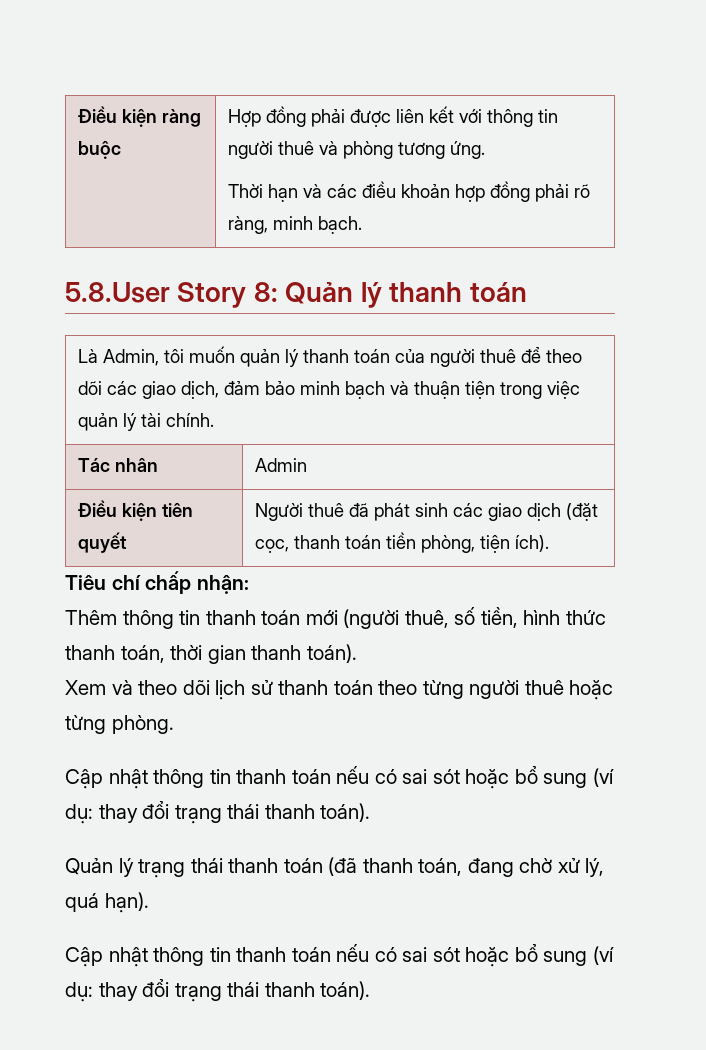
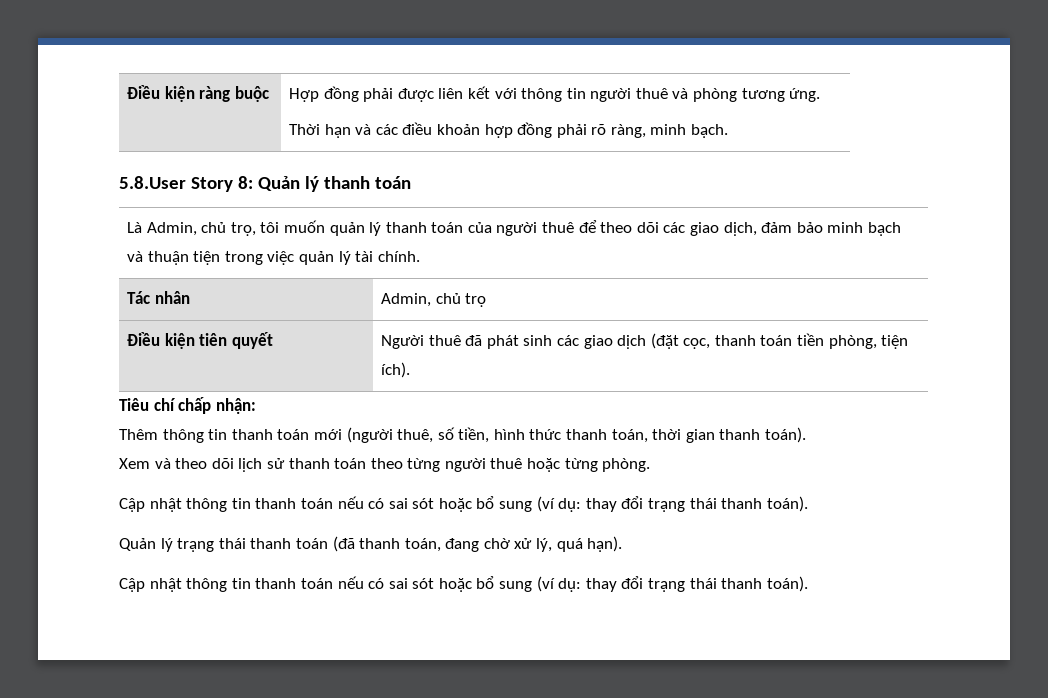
- Là Admin, tôi muốn quản lý thanh toán của người thuê để theo dõi các giao dịch, đảm bảo minh bạch và thuận tiện trong việc quản lý tài chính.
+ Là Admin, chủ trọ, tôi muốn quản lý thanh toán của người thuê để theo dõi các giao dịch, đảm bảo minh bạch và thuận tiện trong việc quản lý tài chính.
- Tác nhân | Admin
+ Tác nhân | Admin, chủ trọ

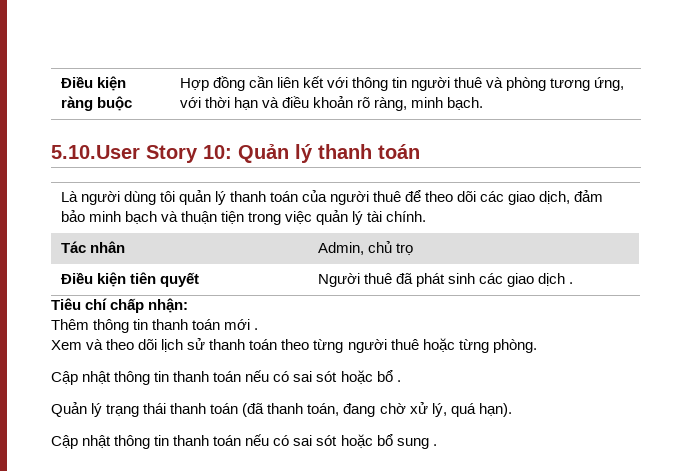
- Điều kiện ràng buộc | Hợp đồng phải được liên kết với thông tin người thuê và phòng tương ứng.
- Thời hạn và các điều khoản hợp đồng phải rõ ràng, minh bạch.
+ Điều kiện ràng buộc | Hợp đồng cần liên kết với thông tin người thuê và phòng tương ứng, với thời hạn và điều khoản rõ ràng, minh bạch.
- 5.8.User Story 8: Quản lý thanh toán
+ 5.10.User Story 10: Quản lý thanh toán
- Là Admin, chủ trọ, tôi muốn quản lý thanh toán của người thuê để theo dõi các giao dịch, đảm bảo minh bạch và thuận tiện trong việc quản lý tài chính.
+ Là người dùng tôi quản lý thanh toán của người thuê để theo dõi các giao dịch, đảm bảo minh bạch và thuận tiện trong việc quản lý tài chính.
- Điều kiện tiên quyết | Người thuê đã phát sinh các giao dịch (đặt cọc, thanh toán tiền phòng, tiện ích).
+ Điều kiện tiên quyết | Người thuê đã phát sinh các giao dịch .
- Thêm thông tin thanh toán mới (người thuê, số tiền, hình thức thanh toán, thời gian thanh toán).
+ Thêm thông tin thanh toán mới .
  Xem và theo dõi lịch sử thanh toán theo từng người thuê hoặc từng phòng.
- Cập nhật thông tin thanh toán nếu có sai sót hoặc bổ sung (ví dụ: thay đổi trạng thái thanh toán).
+ Cập nhật thông tin thanh toán nếu có sai sót hoặc bổ .
  Quản lý trạng thái thanh toán (đã thanh toán, đang chờ xử lý, quá hạn).
- Cập nhật thông tin thanh toán nếu có sai sót hoặc bổ sung (ví dụ: thay đổi trạng thái thanh toán).
+ Cập nhật thông tin thanh toán nếu có sai sót hoặc bổ sung .

